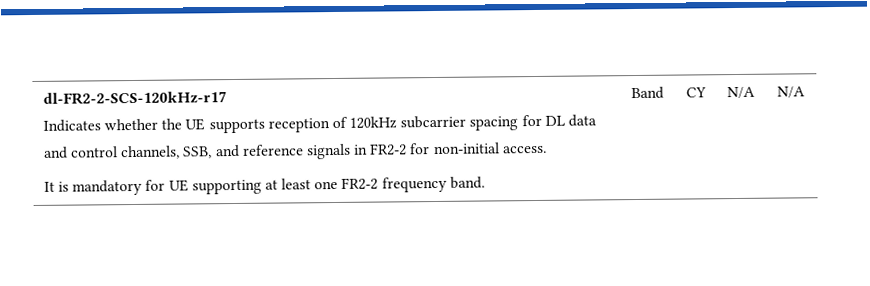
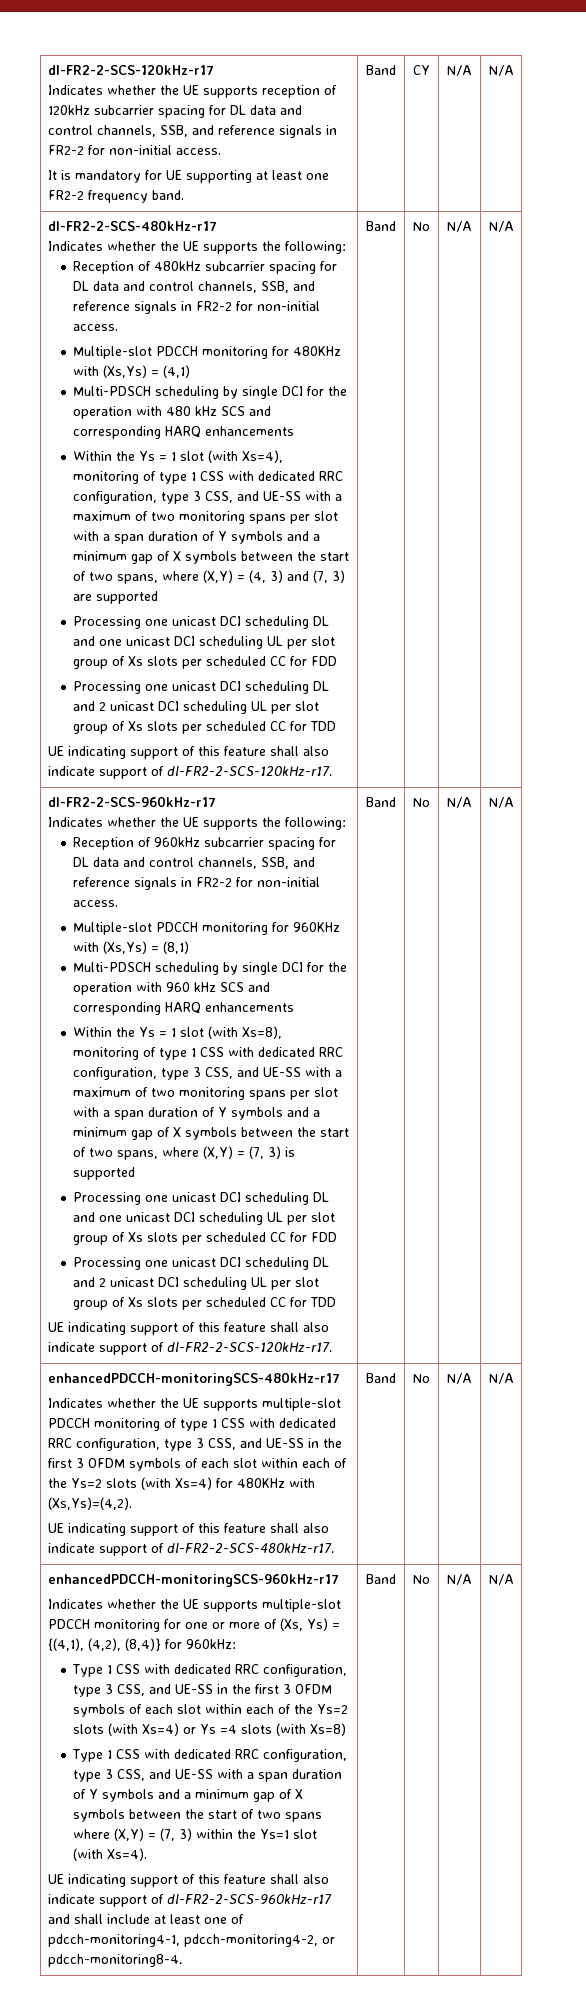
+ dl-FR2-2-SCS-480kHz-r17
+ Indicates whether the UE supports the following:
+ Reception of 480kHz subcarrier spacing for DL data and control channels, SSB, and reference signals in FR2-2 for non-initial access.
+ Multiple-slot PDCCH monitoring for 480KHz with (Xs,Ys) = (4,1)
+ Multi-PDSCH scheduling by single DCI for the operation with 480 kHz SCS and corresponding HARQ enhancements
+ Within the Ys = 1 slot (with Xs=4), monitoring of type 1 CSS with dedicated RRC configuration, type 3 CSS, and UE-SS with a maximum of two monitoring spans per slot with a span duration of Y symbols and a minimum gap of X symbols between the start of two spans, where (X,Y) = (4, 3) and (7, 3) are supported
+ Processing one unicast DCI scheduling DL and one unicast DCI scheduling UL per slot group of Xs slots per scheduled CC for FDD
+ Processing one unicast DCI scheduling DL and 2 unicast DCI scheduling UL per slot group of Xs slots per scheduled CC for TDD
+ UE indicating support of this feature shall also indicate support of dl-FR2-2-SCS-120kHz-r17. | Band | No | N/A | N/A
+ dl-FR2-2-SCS-960kHz-r17
+ Indicates whether the UE supports the following:
+ Reception of 960kHz subcarrier spacing for DL data and control channels, SSB, and reference signals in FR2-2 for non-initial access.
+ Multiple-slot PDCCH monitoring for 960KHz with (Xs,Ys) = (8,1)
+ Multi-PDSCH scheduling by single DCI for the operation with 960 kHz SCS and corresponding HARQ enhancements
+ Within the Ys = 1 slot (with Xs=8), monitoring of type 1 CSS with dedicated RRC configuration, type 3 CSS, and UE-SS with a maximum of two monitoring spans per slot with a span duration of Y symbols and a minimum gap of X symbols between the start of two spans, where (X,Y) = (7, 3) is supported
+ Processing one unicast DCI scheduling DL and one unicast DCI scheduling UL per slot group of Xs slots per scheduled CC for FDD
+ Processing one unicast DCI scheduling DL and 2 unicast DCI scheduling UL per slot group of Xs slots per scheduled CC for TDD
+ UE indicating support of this feature shall also indicate support of dl-FR2-2-SCS-120kHz-r17. | Band | No | N/A | N/A
+ enhancedPDCCH-monitoringSCS-480kHz-r17
+ Indicates whether the UE supports multiple-slot PDCCH monitoring of type 1 CSS with dedicated RRC configuration, type 3 CSS, and UE-SS in the first 3 OFDM symbols of each slot within each of the Ys=2 slots (with Xs=4) for 480KHz with (Xs,Ys)=(4,2).
+ UE indicating support of this feature shall also indicate support of dl-FR2-2-SCS-480kHz-r17. | Band | No | N/A | N/A
+ enhancedPDCCH-monitoringSCS-960kHz-r17
+ Indicates whether the UE supports multiple-slot PDCCH monitoring for one or more of (Xs, Ys) = {(4,1), (4,2), (8,4)} for 960kHz:
+ Type 1 CSS with dedicated RRC configuration, type 3 CSS, and UE-SS in the first 3 OFDM symbols of each slot within each of the Ys=2 slots (with Xs=4) or Ys =4 slots (with Xs=8)
+ Type 1 CSS with dedicated RRC configuration, type 3 CSS, and UE-SS with a span duration of Y symbols and a minimum gap of X symbols between the start of two spans where (X,Y) = (7, 3) within the Ys=1 slot (with Xs=4).
+ UE indicating support of this feature shall also indicate support of dl-FR2-2-SCS-960kHz-r17 and shall include at least one of pdcch-monitoring4-1, pdcch-monitoring4-2, or pdcch-monitoring8-4. | Band | No | N/A | N/A

